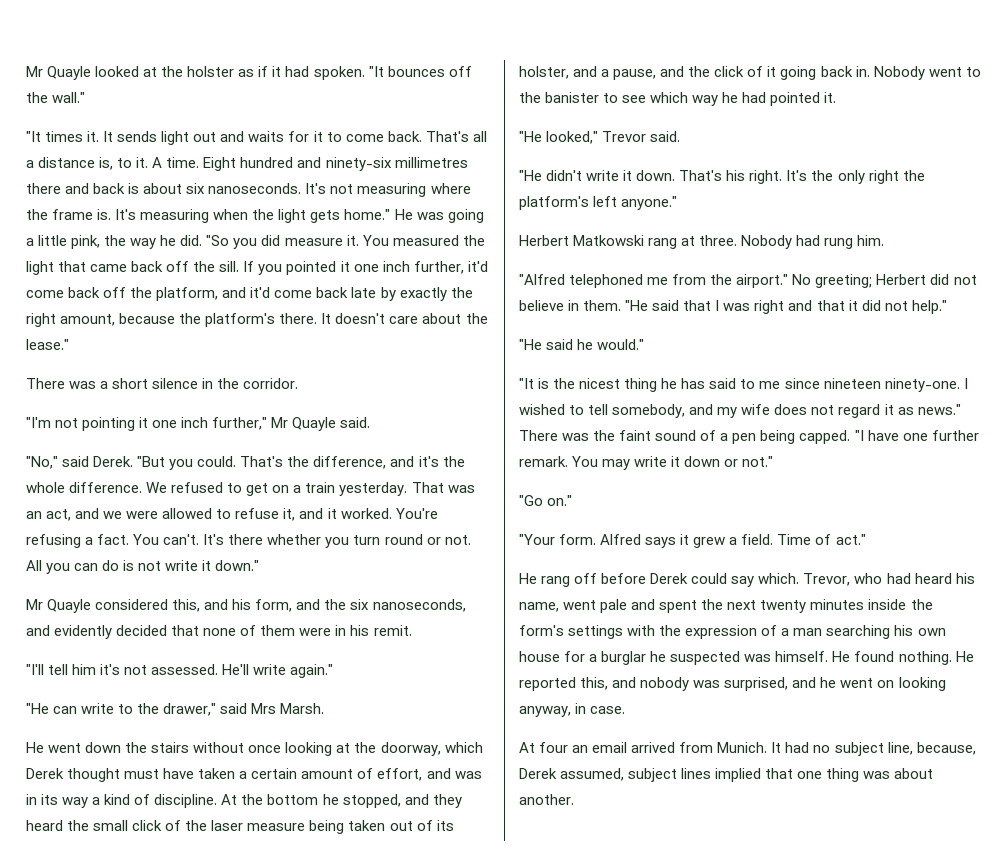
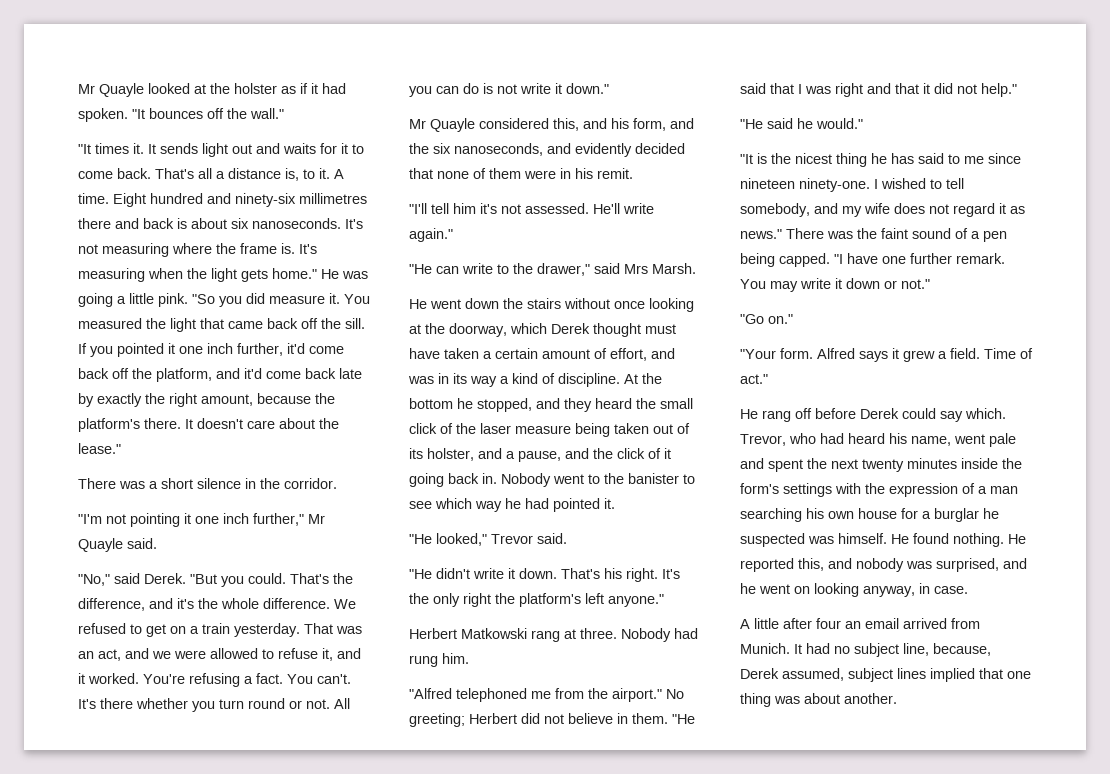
- He was going a little pink, the way he did.
+ He was going a little pink.
- At four an email arrived from Munich.
+ A little after four an email arrived from Munich.

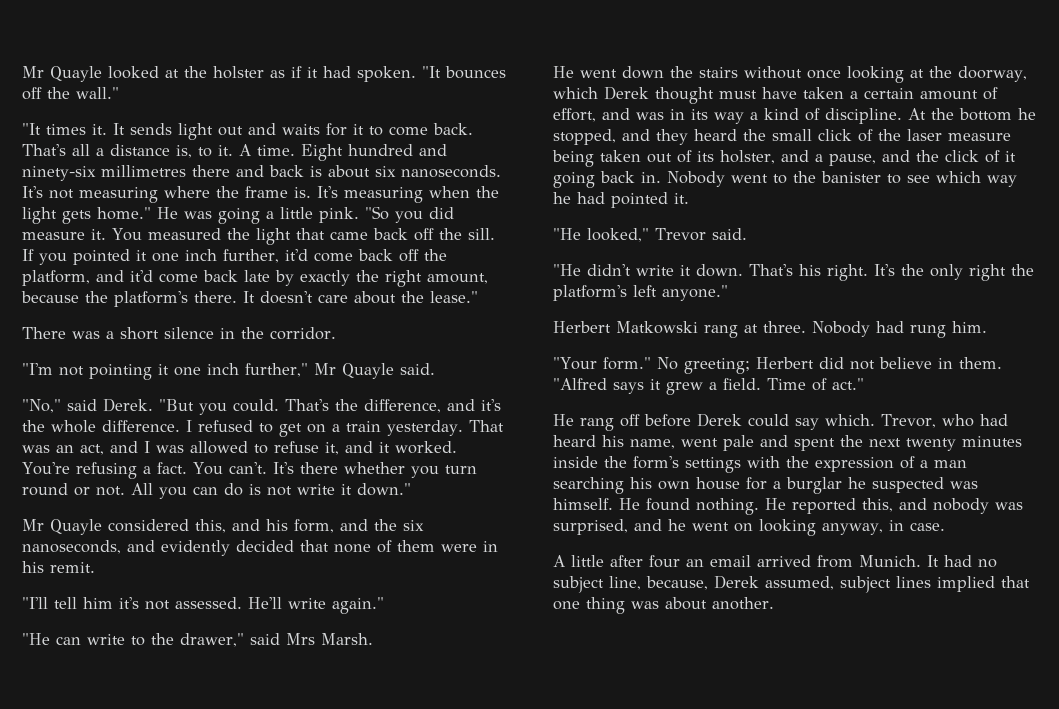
- We refused to get on a train yesterday.
+ I refused to get on a train yesterday.
- That was an act, and we were allowed to refuse it, and it worked.
+ That was an act, and I was allowed to refuse it, and it worked.
- "Alfred telephoned me from the airport."
+ "Your form."
- "He said that I was right and that it did not help."
- "He said he would."
- "It is the nicest thing he has said to me since nineteen ninety-one. I wished to tell somebody, and my wife does not regard it as news." There was the faint sound of a pen being capped. "I have one further remark. You may write it down or not."
- "Go on."
- "Your form. Alfred says it grew a field.
+ "Alfred says it grew a field.

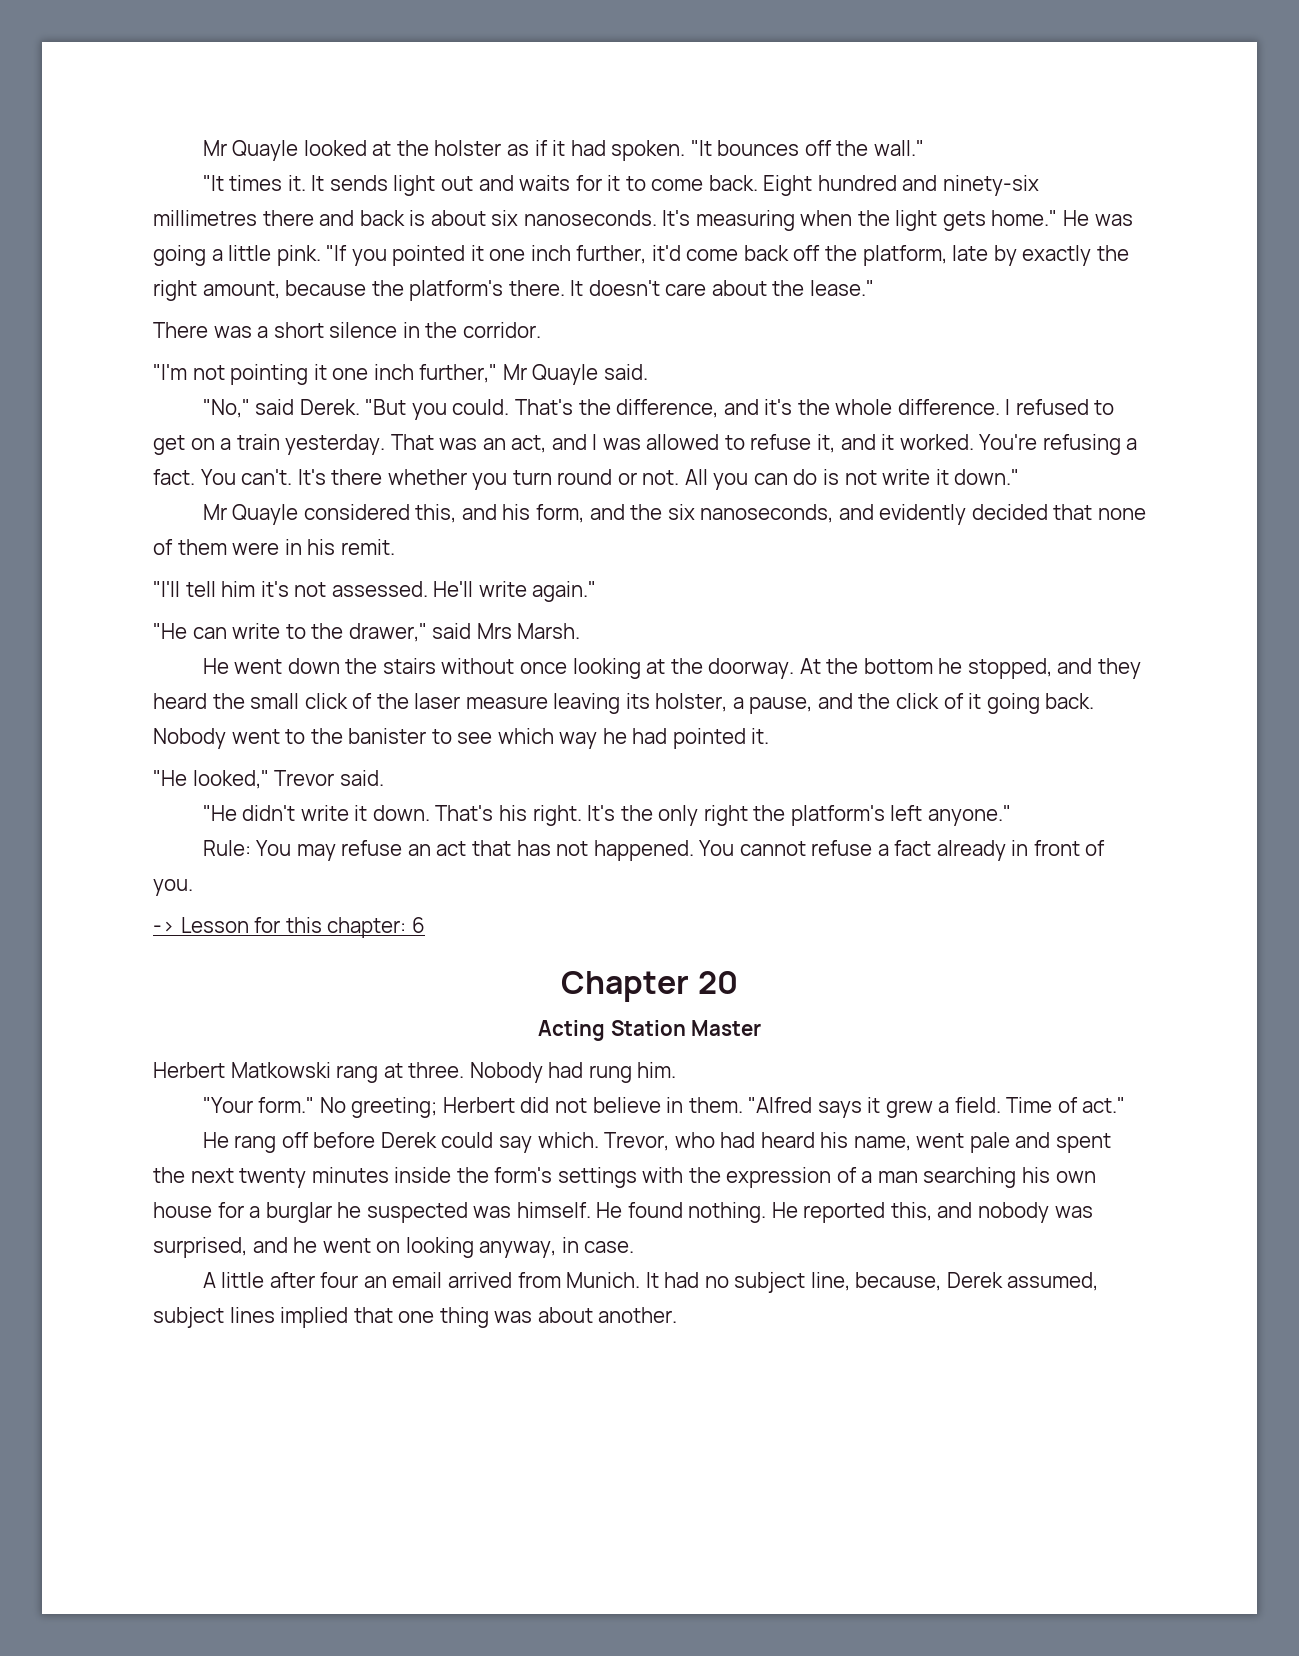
- That's all a distance is, to it. A time.
- It's not measuring where the frame is. It's measuring when the light gets home."
+ It's measuring when the light gets home."
- "So you did measure it. You measured the light that came back off the sill. If you pointed it one inch further, it'd come back off the platform, and it'd come back late by exactly the right amount, because the platform's there.
+ "If you pointed it one inch further, it'd come back off the platform, late by exactly the right amount, because the platform's there.
- He went down the stairs without once looking at the doorway, which Derek thought must have taken a certain amount of effort, and was in its way a kind of discipline.
+ He went down the stairs without once looking at the doorway.
- At the bottom he stopped, and they heard the small click of the laser measure being taken out of its holster, and a pause, and the click of it going back in.
+ At the bottom he stopped, and they heard the small click of the laser measure leaving its holster, a pause, and the click of it going back.
+ Rule: You may refuse an act that has not happened. You cannot refuse a fact already in front of you.
+ -> Lesson for this chapter: 6
+ Chapter 20
+ Acting Station Master

